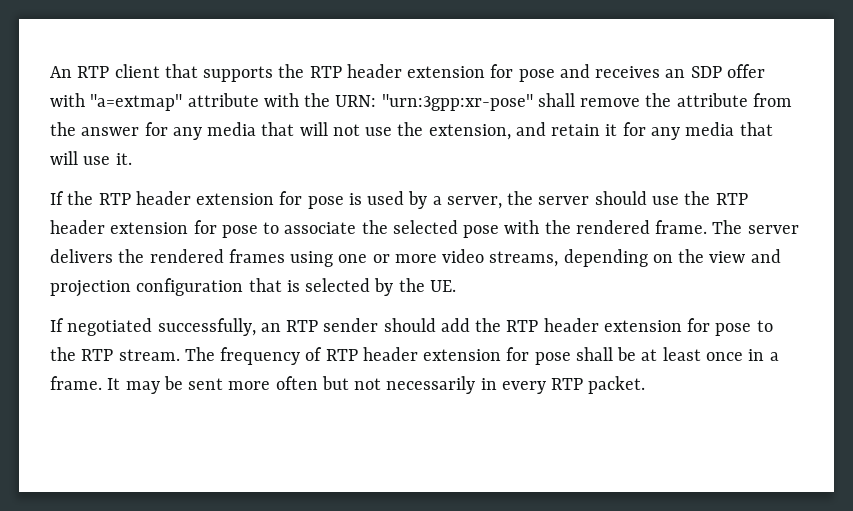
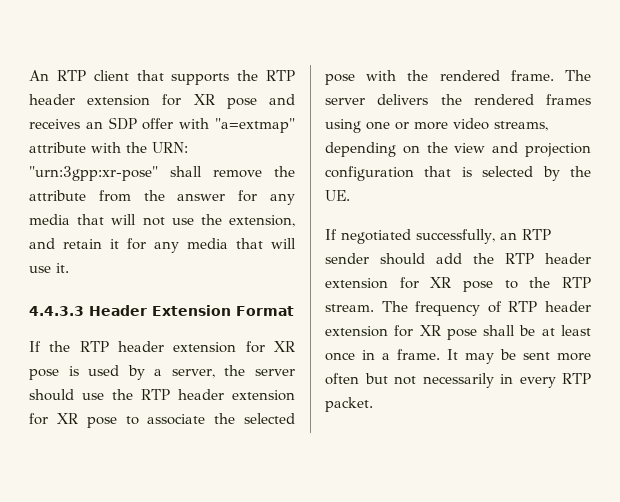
- An RTP client that supports the RTP header extension for pose and receives an SDP offer with "a=extmap" attribute with the URN: "urn:3gpp:xr-pose" shall remove the attribute from the answer for any media that will not use the extension, and retain it for any media that will use it.
+ An RTP client that supports the RTP header extension for XR pose and receives an SDP offer with "a=extmap" attribute with the URN: "urn:3gpp:xr-pose" shall remove the attribute from the answer for any media that will not use the extension, and retain it for any media that will use it.
+ 4.4.3.3 Header Extension Format
- If the RTP header extension for pose is used by a server, the server should use the RTP header extension for pose to associate the selected pose with the rendered frame.
+ If the RTP header extension for XR pose is used by a server, the server should use the RTP header extension for XR pose to associate the selected pose with the rendered frame.
- If negotiated successfully, an RTP sender should add the RTP header extension for pose to the RTP stream.
+ If negotiated successfully, an RTP sender should add the RTP header extension for XR pose to the RTP stream.
- The frequency of RTP header extension for pose shall be at least once in a frame.
+ The frequency of RTP header extension for XR pose shall be at least once in a frame.

